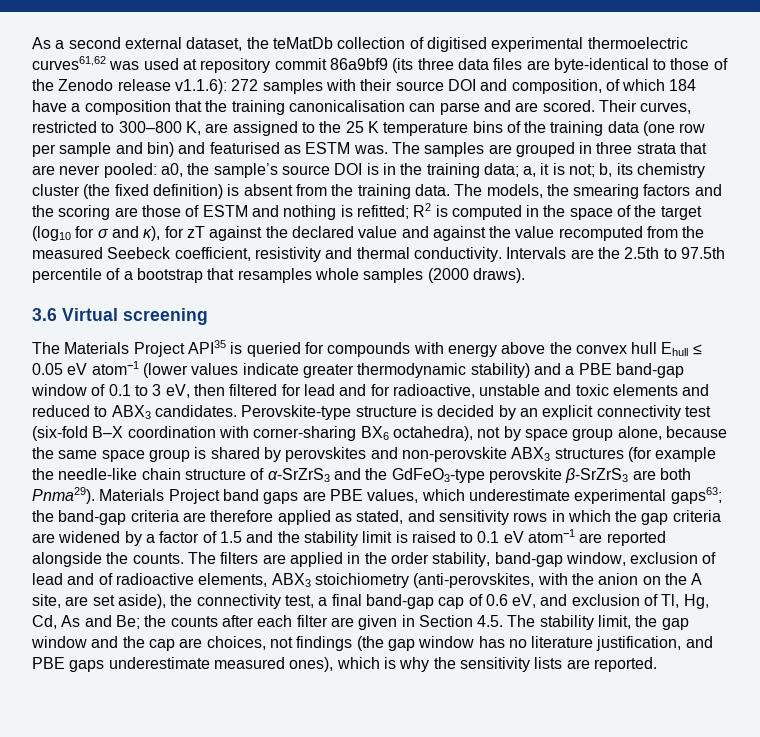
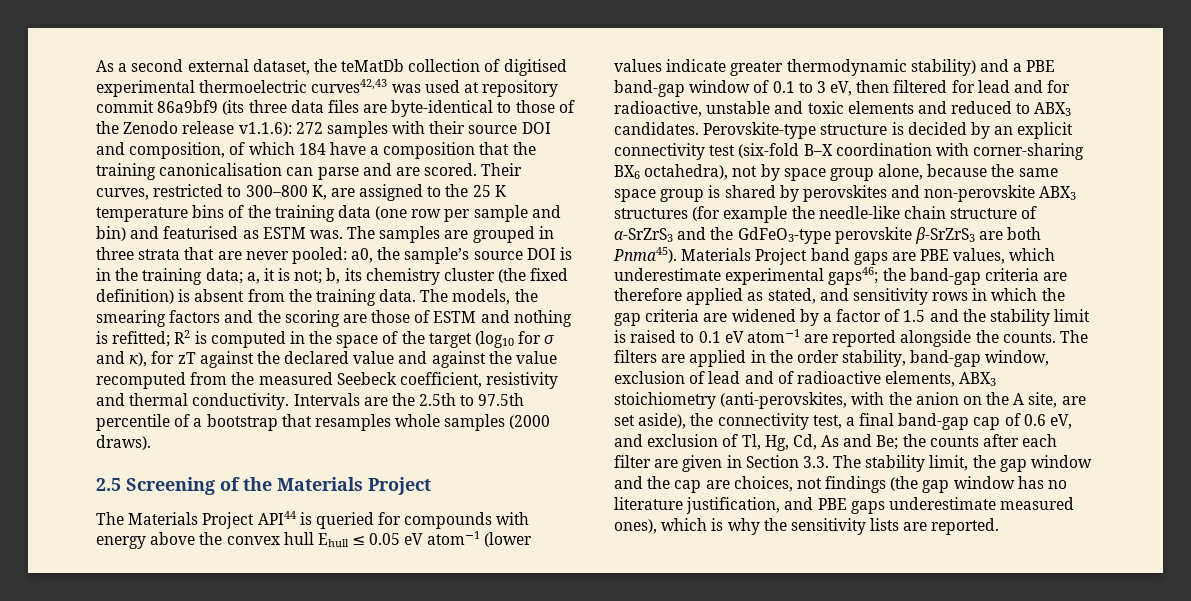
- As a second external dataset, the teMatDb collection of digitised experimental thermoelectric curves61,62 was used at repository commit 86a9bf9 (its three data files are byte-identical to those of the Zenodo release v1.1.6): 272 samples with their source DOI and composition, of which 184 have a composition that the training canonicalisation can parse and are scored.
+ As a second external dataset, the teMatDb collection of digitised experimental thermoelectric curves42,43 was used at repository commit 86a9bf9 (its three data files are byte-identical to those of the Zenodo release v1.1.6): 272 samples with their source DOI and composition, of which 184 have a composition that the training canonicalisation can parse and are scored.
- 3.6 Virtual screening
+ 2.5 Screening of the Materials Project
- The Materials Project API35 is queried for compounds with energy above the convex hull Ehull ≤ 0.05 eV atom−1 (lower values indicate greater thermodynamic stability) and a PBE band-gap window of 0.1 to 3 eV, then filtered for lead and for radioactive, unstable and toxic elements and reduced to ABX3 candidates.
+ The Materials Project API44 is queried for compounds with energy above the convex hull Ehull ≤ 0.05 eV atom−1 (lower values indicate greater thermodynamic stability) and a PBE band-gap window of 0.1 to 3 eV, then filtered for lead and for radioactive, unstable and toxic elements and reduced to ABX3 candidates.
- Perovskite-type structure is decided by an explicit connectivity test (six-fold B–X coordination with corner-sharing BX6 octahedra), not by space group alone, because the same space group is shared by perovskites and non-perovskite ABX3 structures (for example the needle-like chain structure of α-SrZrS3 and the GdFeO3-type perovskite β-SrZrS3 are both Pnma29).
+ Perovskite-type structure is decided by an explicit connectivity test (six-fold B–X coordination with corner-sharing BX6 octahedra), not by space group alone, because the same space group is shared by perovskites and non-perovskite ABX3 structures (for example the needle-like chain structure of α-SrZrS3 and the GdFeO3-type perovskite β-SrZrS3 are both Pnma45).
- Materials Project band gaps are PBE values, which underestimate experimental gaps63; the band-gap criteria are therefore applied as stated, and sensitivity rows in which the gap criteria are widened by a factor of 1.5 and the stability limit is raised to 0.1 eV atom−1 are reported alongside the counts.
+ Materials Project band gaps are PBE values, which underestimate experimental gaps46; the band-gap criteria are therefore applied as stated, and sensitivity rows in which the gap criteria are widened by a factor of 1.5 and the stability limit is raised to 0.1 eV atom−1 are reported alongside the counts.
- the counts after each filter are given in Section 4.5. The stability limit, the gap window and the cap are choices, not findings (the gap window has no literature justification, and PBE gaps underestimate measured ones), which is why the sensitivity lists are reported.
+ the counts after each filter are given in Section 3.3. The stability limit, the gap window and the cap are choices, not findings (the gap window has no literature justification, and PBE gaps underestimate measured ones), which is why the sensitivity lists are reported.

